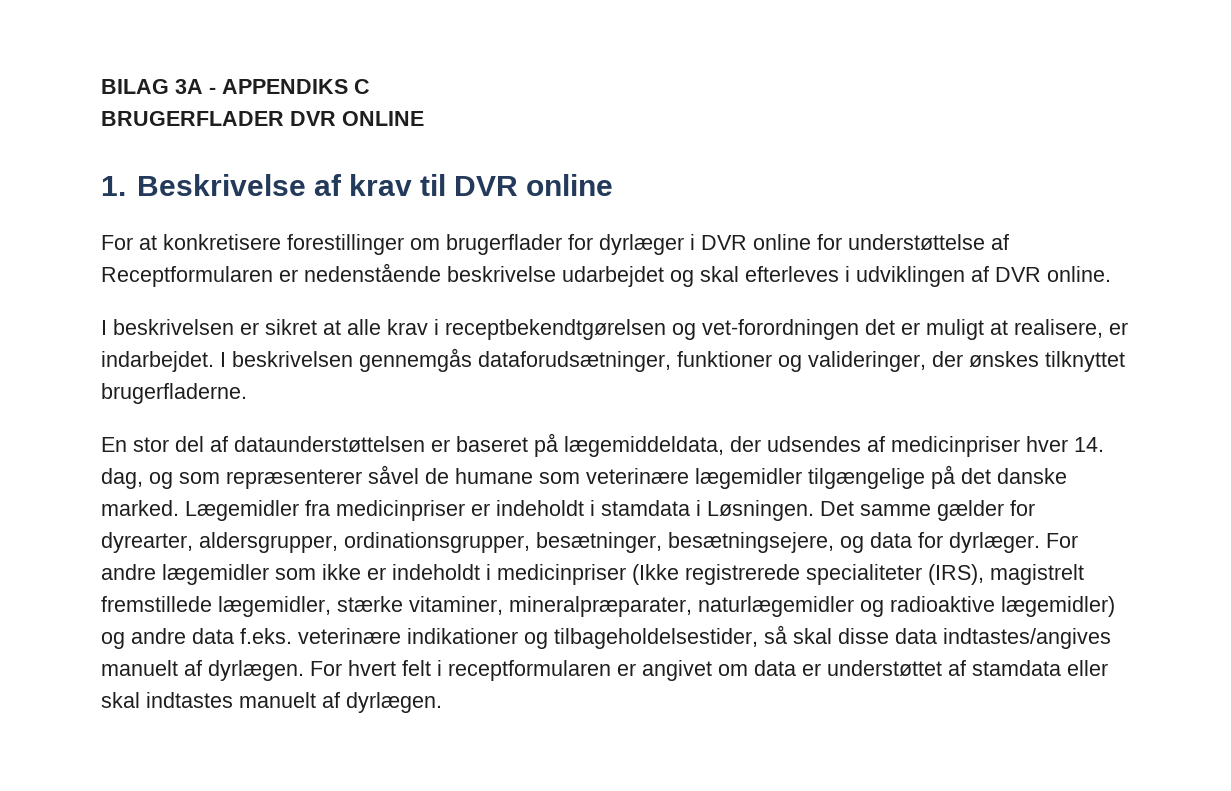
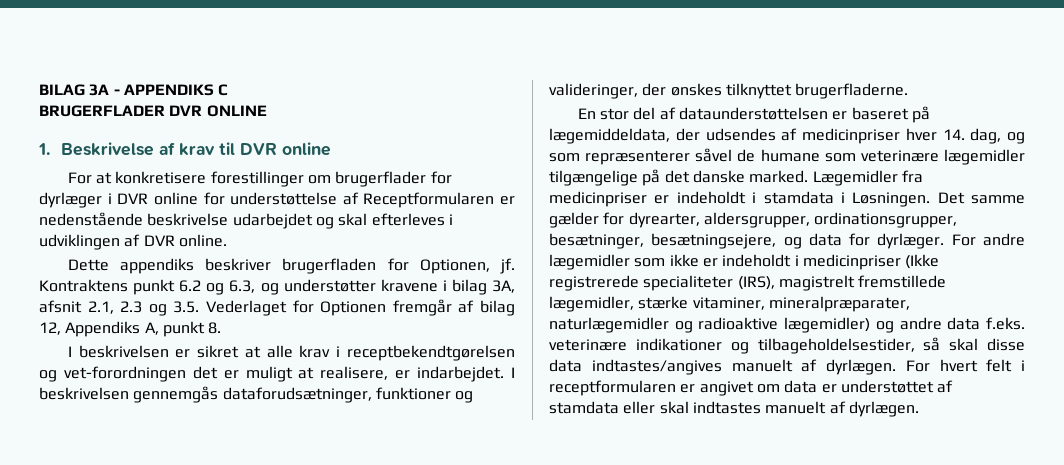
+ Dette appendiks beskriver brugerfladen for Optionen, jf. Kontraktens punkt 6.2 og 6.3, og understøtter kravene i bilag 3A, afsnit 2.1, 2.3 og 3.5. Vederlaget for Optionen fremgår af bilag 12, Appendiks A, punkt 8.

